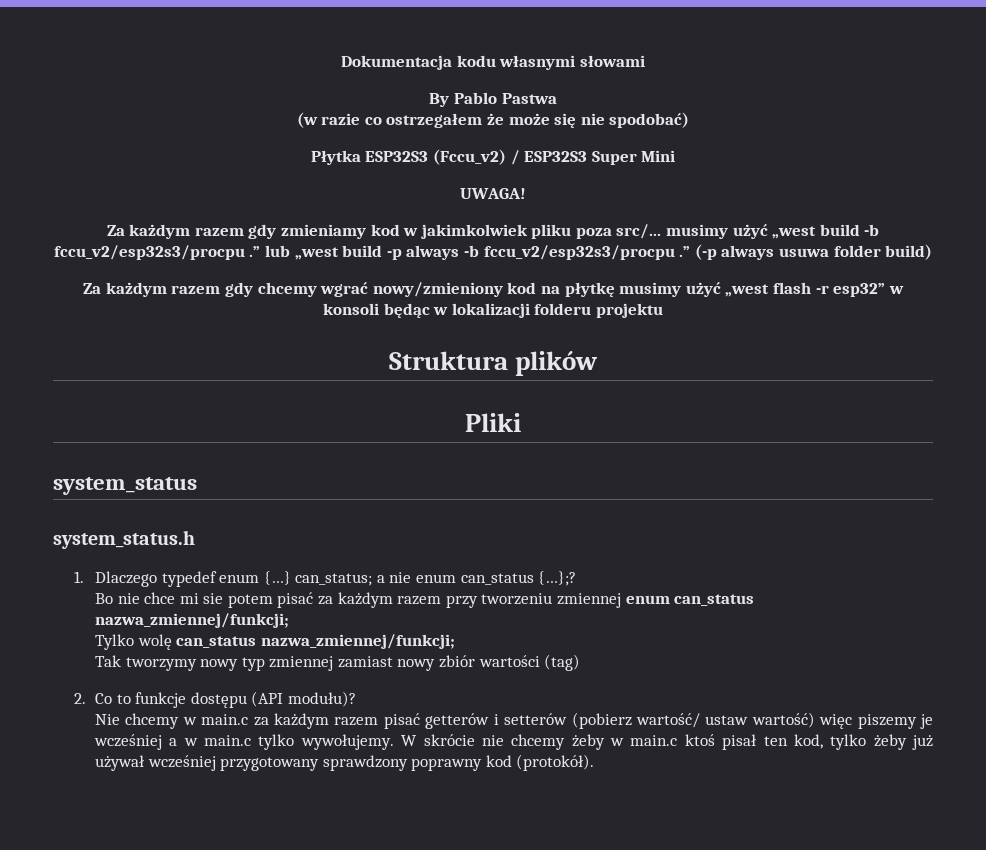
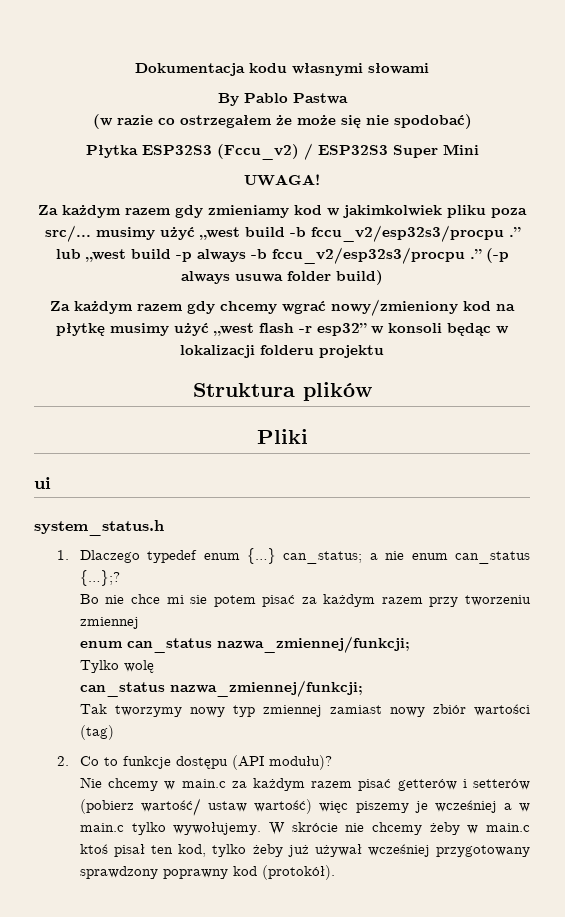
- system_status
+ ui
- Bo nie chce mi sie potem pisać za każdym razem przy tworzeniu zmiennej enum can_status nazwa_zmiennej/funkcji;
+ Bo nie chce mi sie potem pisać za każdym razem przy tworzeniu zmiennej
+ enum can_status nazwa_zmiennej/funkcji;
- Tylko wolę can_status nazwa_zmiennej/funkcji;
+ Tylko wolę
+ can_status nazwa_zmiennej/funkcji;

